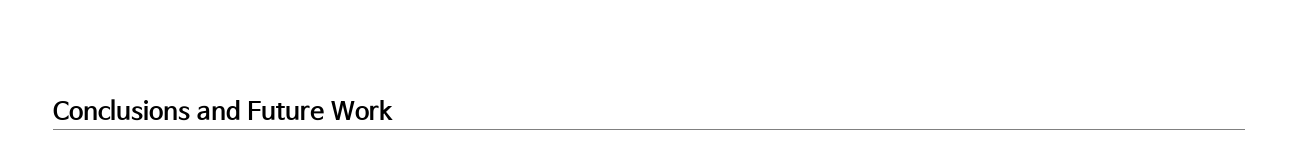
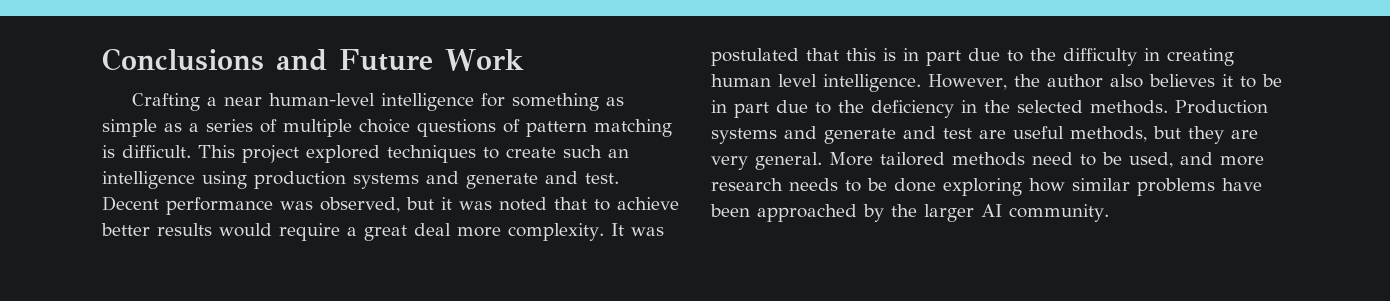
+ Crafting a near human-level intelligence for something as simple as a series of multiple choice questions of pattern matching is difficult. This project explored techniques to create such an intelligence using production systems and generate and test. Decent performance was observed, but it was noted that to achieve better results would require a great deal more complexity. It was postulated that this is in part due to the difficulty in creating human level intelligence. However, the author also believes it to be in part due to the deficiency in the selected methods. Production systems and generate and test are useful methods, but they are very general. More tailored methods need to be used, and more research needs to be done exploring how similar problems have been approached by the larger AI community.

